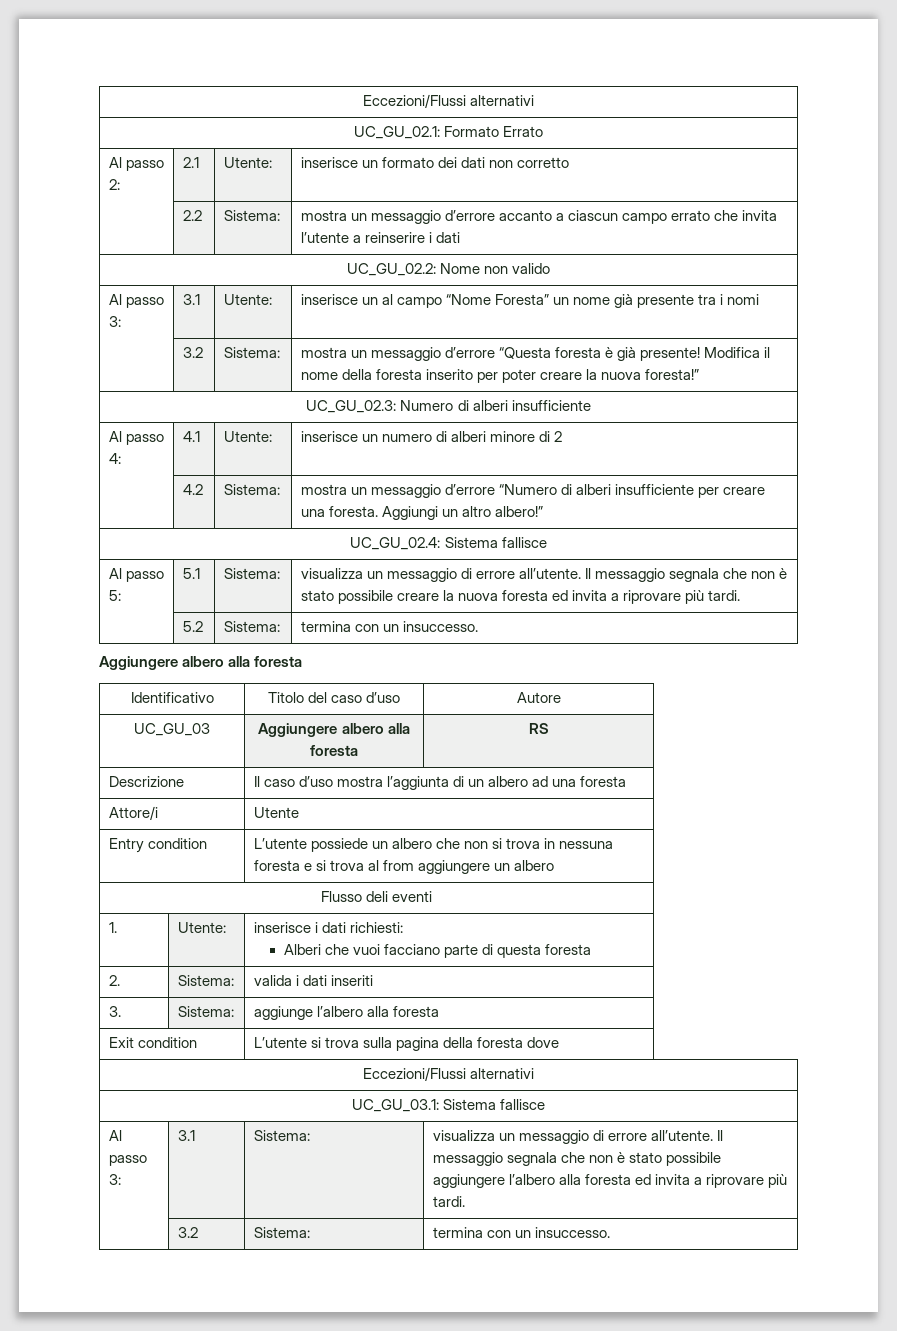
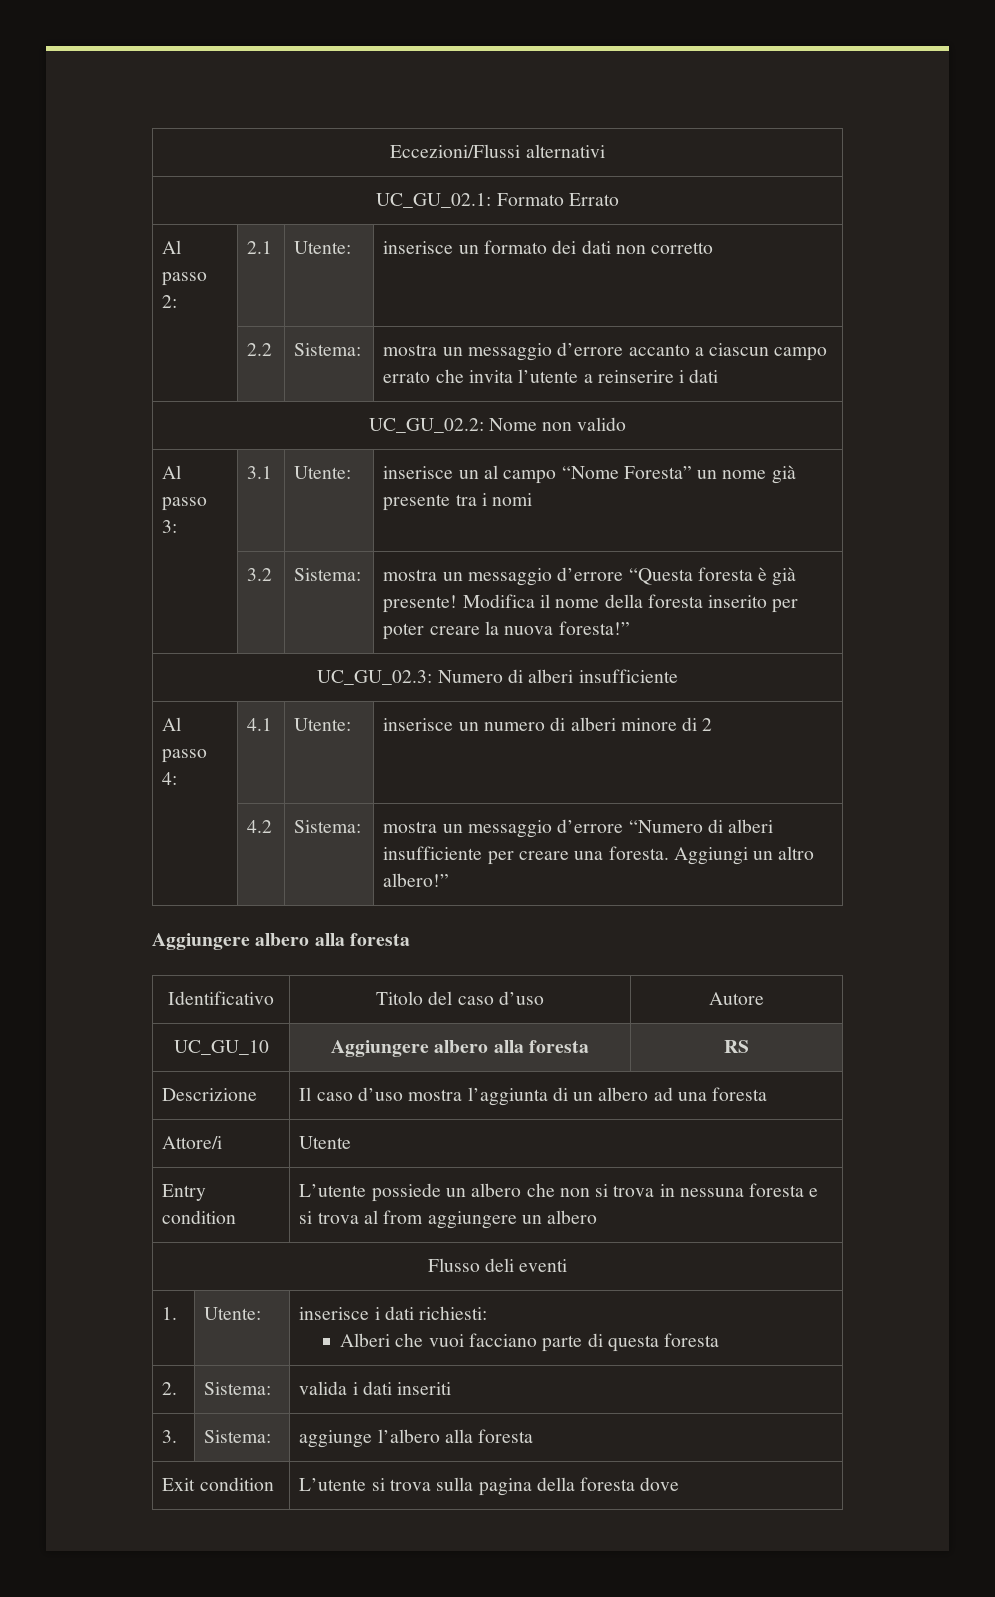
- UC_GU_02.4: Sistema fallisce
- Al passo 5: | 5.1 | Sistema: | visualizza un messaggio di errore all’utente. Il messaggio segnala che non è stato possibile creare la nuova foresta ed invita a riprovare più tardi.
- | 5.2 | Sistema: | termina con un insuccesso.
- UC_GU_03 | Aggiungere albero alla foresta | RS
+ UC_GU_10 | Aggiungere albero alla foresta | RS
  Exit condition | L’utente si trova sulla pagina della foresta dove
- Eccezioni/Flussi alternativi
- UC_GU_03.1: Sistema fallisce
- Al passo 3: | 3.1 | Sistema: | visualizza un messaggio di errore all’utente. Il messaggio segnala che non è stato possibile aggiungere l’albero alla foresta ed invita a riprovare più tardi.
- | 3.2 | Sistema: | termina con un insuccesso.

